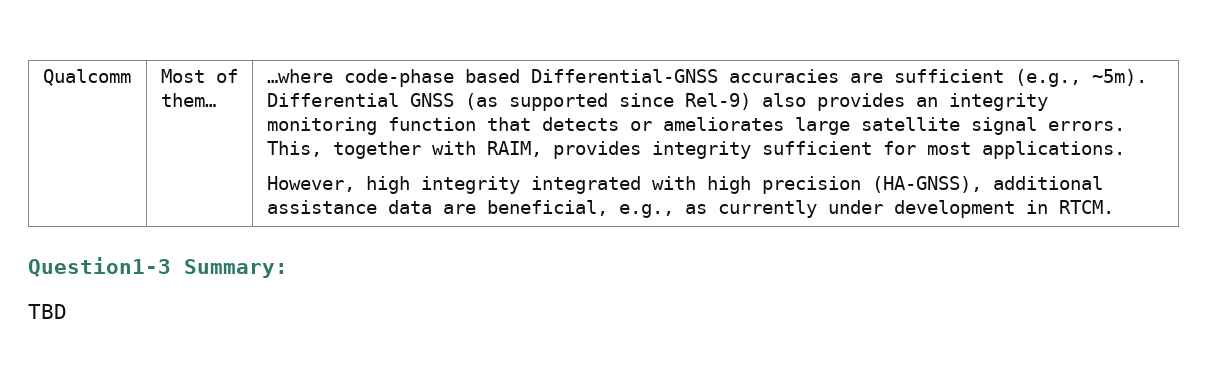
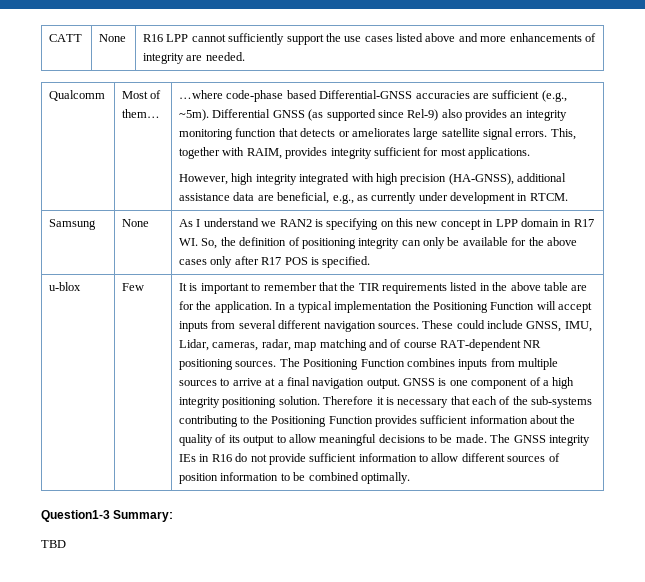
+ CATT | None | R16 LPP cannot sufficiently support the use cases listed above and more enhancements of integrity are needed.
+ Samsung | None | As I understand we RAN2 is specifying on this new concept in LPP domain in R17 WI. So, the definition of positioning integrity can only be available for the above cases only after R17 POS is specified.
+ u-blox | Few | It is important to remember that the TIR requirements listed in the above table are for the application. In a typical implementation the Positioning Function will accept inputs from several different navigation sources. These could include GNSS, IMU, Lidar, cameras, radar, map matching and of course RAT-dependent NR positioning sources. The Positioning Function combines inputs from multiple sources to arrive at a final navigation output. GNSS is one component of a high integrity positioning solution. Therefore it is necessary that each of the sub-systems contributing to the Positioning Function provides sufficient information about the quality of its output to allow meaningful decisions to be made. The GNSS integrity IEs in R16 do not provide sufficient information to allow different sources of position information to be combined optimally.

